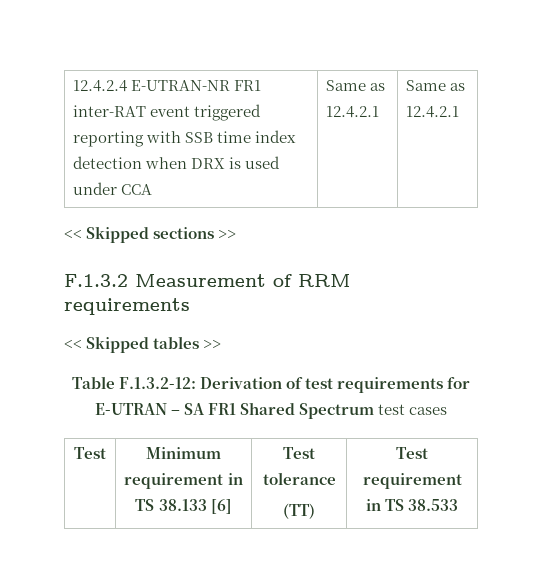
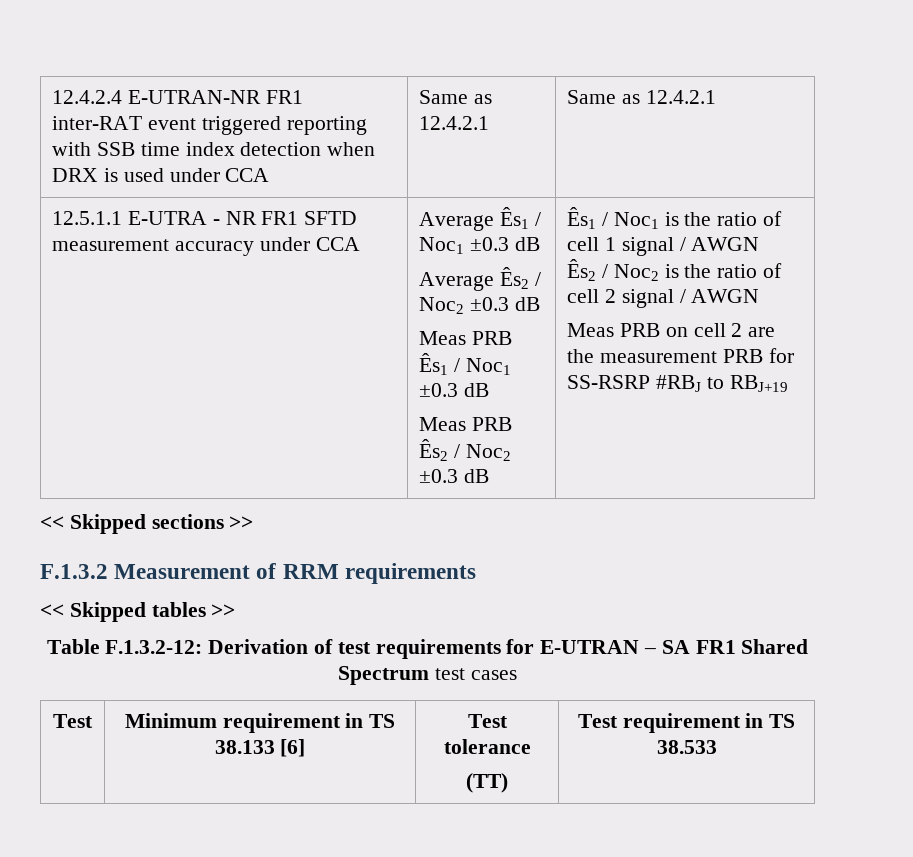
+ 12.5.1.1 E-UTRA - NR FR1 SFTD measurement accuracy under CCA | Average Ês1 / Noc1 ±0.3 dB
+ Average Ês2 / Noc2 ±0.3 dB
+ Meas PRB Ês1 / Noc1 ±0.3 dB
+ Meas PRB Ês2 / Noc2 ±0.3 dB | Ês1 / Noc1 is the ratio of cell 1 signal / AWGN
+ Ês2 / Noc2 is the ratio of cell 2 signal / AWGN
+ Meas PRB on cell 2 are the measurement PRB for SS-RSRP #RBJ to RBJ+19

